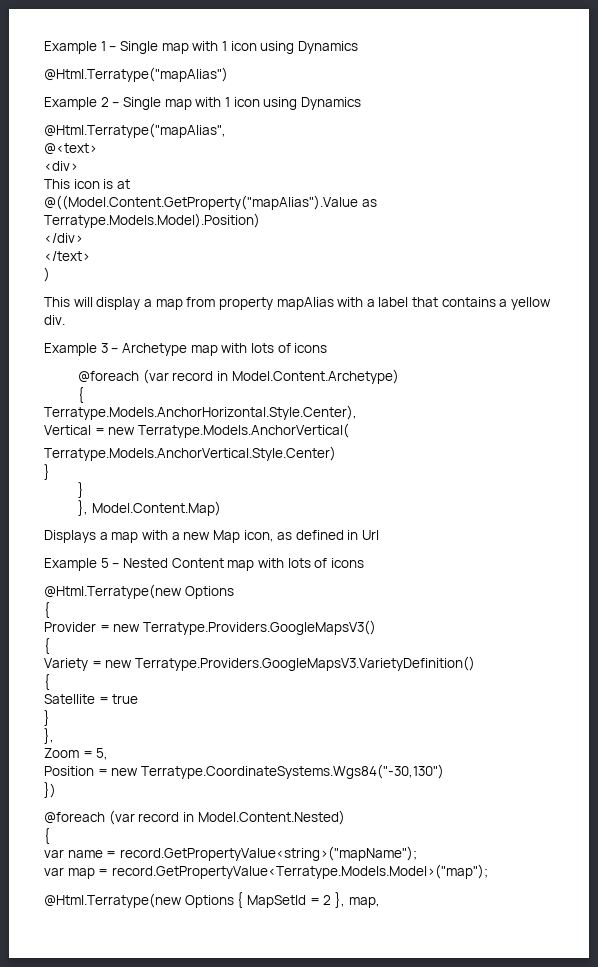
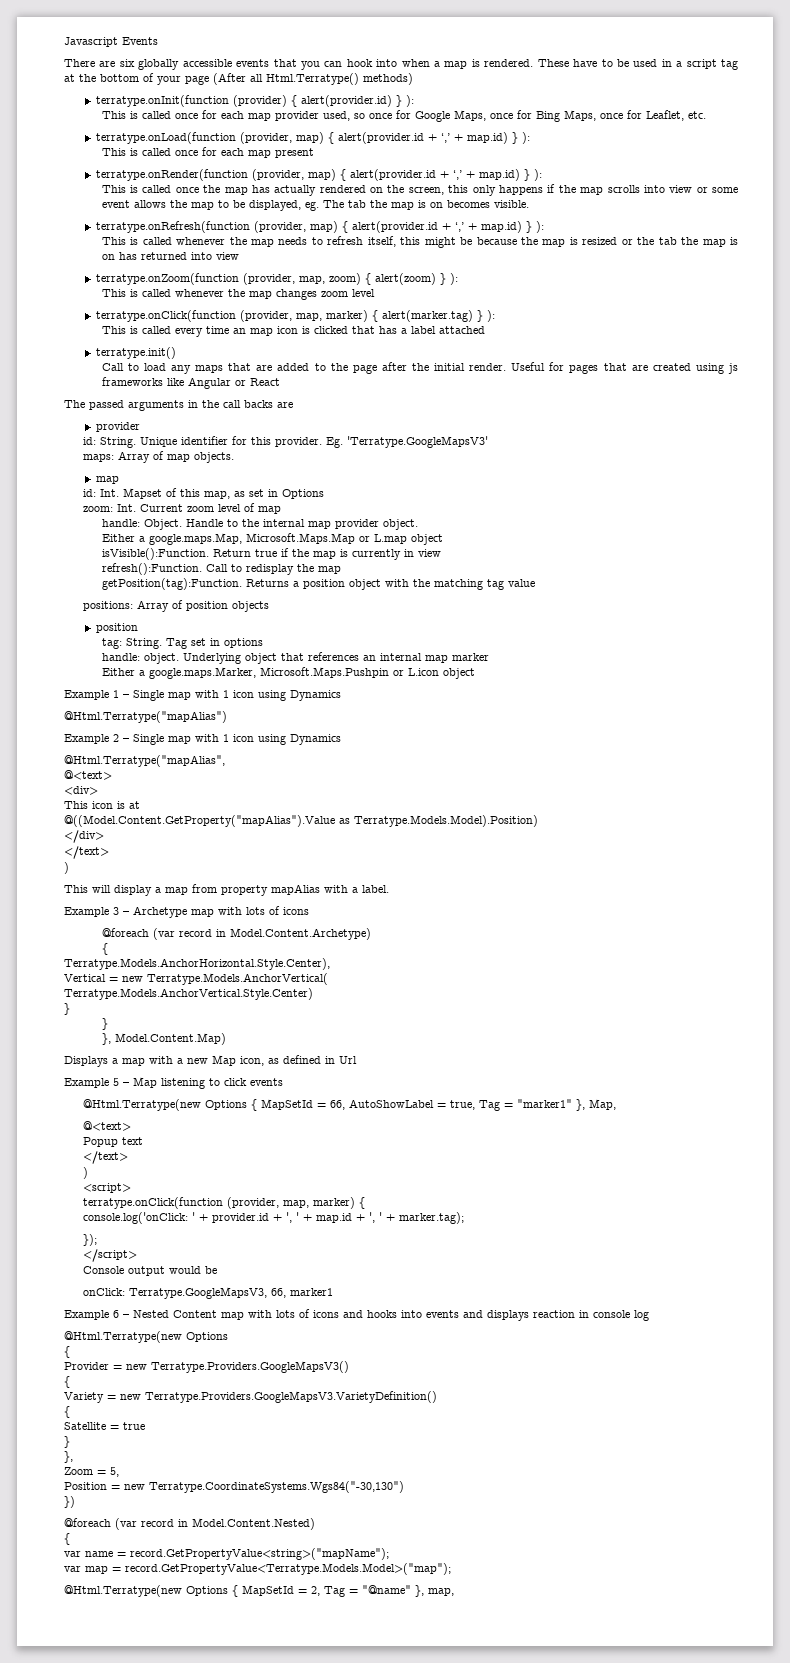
+ Javascript Events
+ There are six globally accessible events that you can hook into when a map is rendered. These have to be used in a script tag at the bottom of your page (After all Html.Terratype() methods)
+ terratype.onInit(function (provider) { alert(provider.id) } ):
+ This is called once for each map provider used, so once for Google Maps, once for Bing Maps, once for Leaflet, etc.
+ terratype.onLoad(function (provider, map) { alert(provider.id + ‘,’ + map.id) } ):
+ This is called once for each map present
+ terratype.onRender(function (provider, map) { alert(provider.id + ‘,’ + map.id) } ):
+ This is called once the map has actually rendered on the screen, this only happens if the map scrolls into view or some event allows the map to be displayed, eg. The tab the map is on becomes visible.
+ terratype.onRefresh(function (provider, map) { alert(provider.id + ‘,’ + map.id) } ):
+ This is called whenever the map needs to refresh itself, this might be because the map is resized or the tab the map is on has returned into view
+ terratype.onZoom(function (provider, map, zoom) { alert(zoom) } ):
+ This is called whenever the map changes zoom level
+ terratype.onClick(function (provider, map, marker) { alert(marker.tag) } ):
+ This is called every time an map icon is clicked that has a label attached
+ terratype.init()
+ Call to load any maps that are added to the page after the initial render. Useful for pages that are created using js frameworks like Angular or React
+ The passed arguments in the call backs are
+ provider
+ id: String. Unique identifier for this provider. Eg. 'Terratype.GoogleMapsV3'
+ maps: Array of map objects.
+ map
+ id: Int. Mapset of this map, as set in Options
+ zoom: Int. Current zoom level of map
+ handle: Object. Handle to the internal map provider object.
+ Either a google.maps.Map, Microsoft.Maps.Map or L.map object
+ isVisible():Function. Return true if the map is currently in view
+ refresh():Function. Call to redisplay the map
+ getPosition(tag):Function. Returns a position object with the matching tag value
+ positions: Array of position objects
+ position
+ tag: String. Tag set in options
+ handle: object. Underlying object that references an internal map marker
+ Either a google.maps.Marker, Microsoft.Maps.Pushpin or L.icon object
- This will display a map from property mapAlias with a label that contains a yellow div.
+ This will display a map from property mapAlias with a label.
- Example 5 – Nested Content map with lots of icons
+ Example 5 – Map listening to click events
+ @Html.Terratype(new Options { MapSetId = 66, AutoShowLabel = true, Tag = "marker1" }, Map,
+ @<text>
+ Popup text
+ </text>
+ )
+ <script>
+ terratype.onClick(function (provider, map, marker) {
+ console.log('onClick: ' + provider.id + ', ' + map.id + ', ' + marker.tag);
+ });
+ </script>
+ Console output would be
+ onClick: Terratype.GoogleMapsV3, 66, marker1
+ Example 6 – Nested Content map with lots of icons and hooks into events and displays reaction in console log
- @Html.Terratype(new Options { MapSetId = 2 }, map,
+ @Html.Terratype(new Options { MapSetId = 2, Tag = "@name" }, map,

